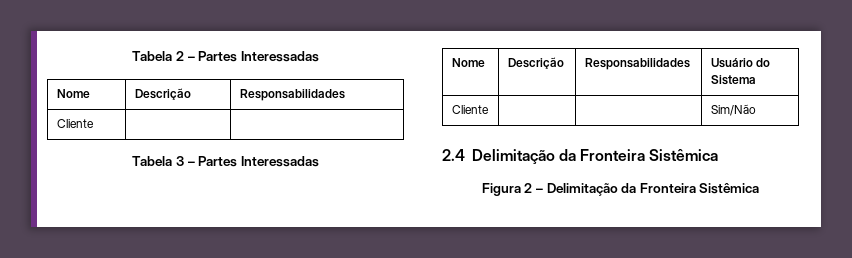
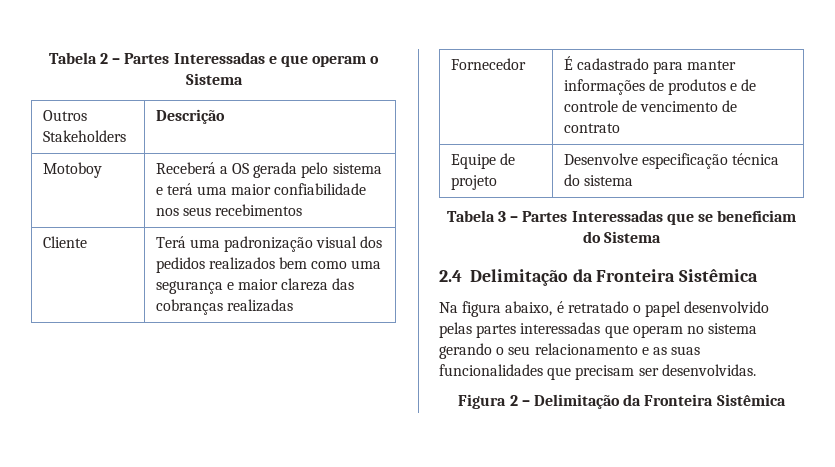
- Tabela 2 – Partes Interessadas
- Nome | Descrição | Responsabilidades
- Cliente | |
+ Tabela 2 – Partes Interessadas e que operam o Sistema
+ Outros Stakeholders | Descrição
+ Motoboy | Receberá a OS gerada pelo sistema e terá uma maior confiabilidade nos seus recebimentos
+ Cliente | Terá uma padronização visual dos pedidos realizados bem como uma segurança e maior clareza das cobranças realizadas
+ Fornecedor | É cadastrado para manter informações de produtos e de controle de vencimento de contrato
+ Equipe de projeto | Desenvolve especificação técnica do sistema
- Tabela 3 – Partes Interessadas
- Nome | Descrição | Responsabilidades | Usuário do Sistema
+ Tabela 3 – Partes Interessadas que se beneficiam do Sistema
- Cliente | | | Sim/Não
+ Na figura abaixo, é retratado o papel desenvolvido pelas partes interessadas que operam no sistema gerando o seu relacionamento e as suas funcionalidades que precisam ser desenvolvidas.

